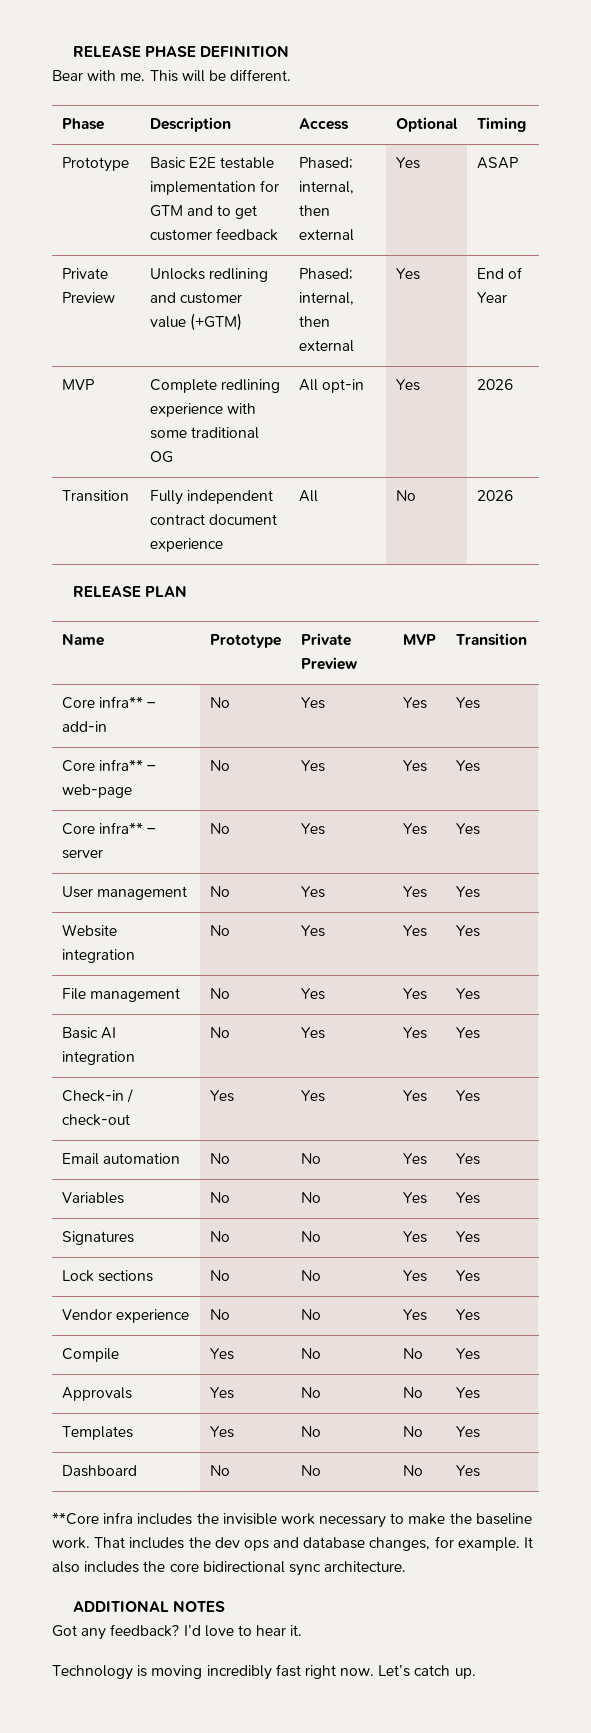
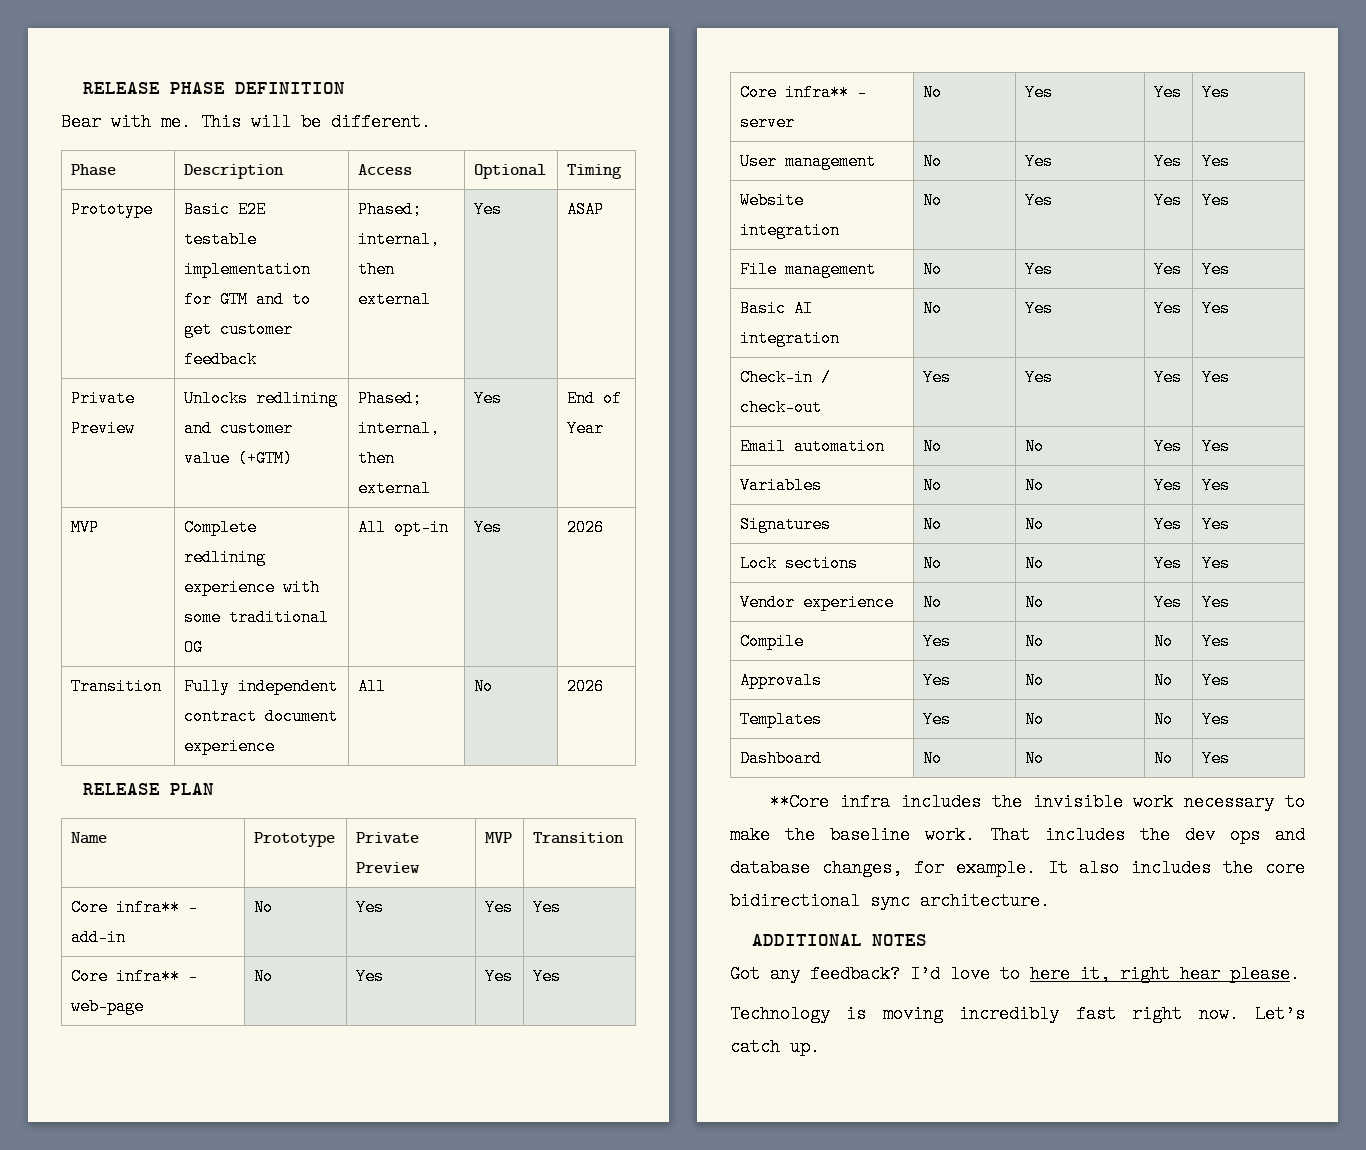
- I’d love to hear it.
+ I’d love to here it, right hear please.

